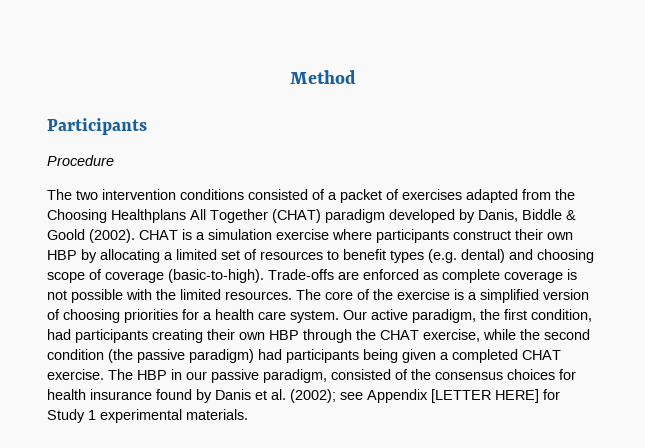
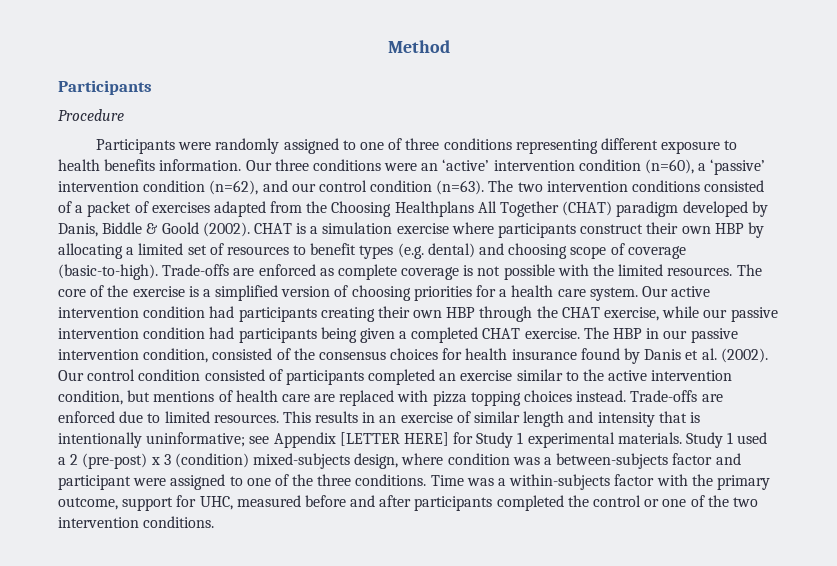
+ Participants were randomly assigned to one of three conditions representing different exposure to health benefits information. Our three conditions were an ‘active’ intervention condition (n=60), a ‘passive’ intervention condition (n=62), and our control condition (n=63).
- Our active paradigm, the first condition, had participants creating their own HBP through the CHAT exercise, while the second condition (the passive paradigm) had participants being given a completed CHAT exercise.
+ Our active intervention condition had participants creating their own HBP through the CHAT exercise, while our passive intervention condition had participants being given a completed CHAT exercise.
- The HBP in our passive paradigm, consisted of the consensus choices for health insurance found by Danis et al. (2002); see Appendix [LETTER HERE] for Study 1 experimental materials.
+ The HBP in our passive intervention condition, consisted of the consensus choices for health insurance found by Danis et al. (2002). Our control condition consisted of participants completed an exercise similar to the active intervention condition, but mentions of health care are replaced with pizza topping choices instead. Trade-offs are enforced due to limited resources. This results in an exercise of similar length and intensity that is intentionally uninformative; see Appendix [LETTER HERE] for Study 1 experimental materials.
+ Study 1 used a 2 (pre-post) x 3 (condition) mixed-subjects design, where condition was a between-subjects factor and participant were assigned to one of the three conditions. Time was a within-subjects factor with the primary outcome, support for UHC, measured before and after participants completed the control or one of the two intervention conditions.

